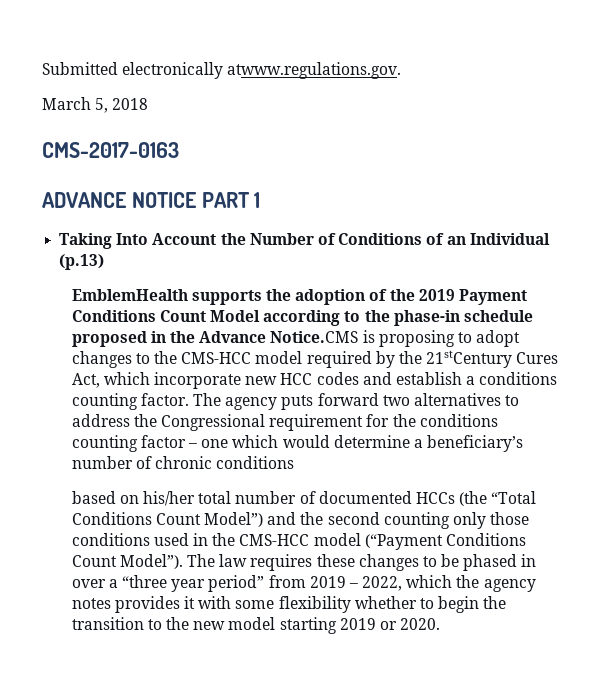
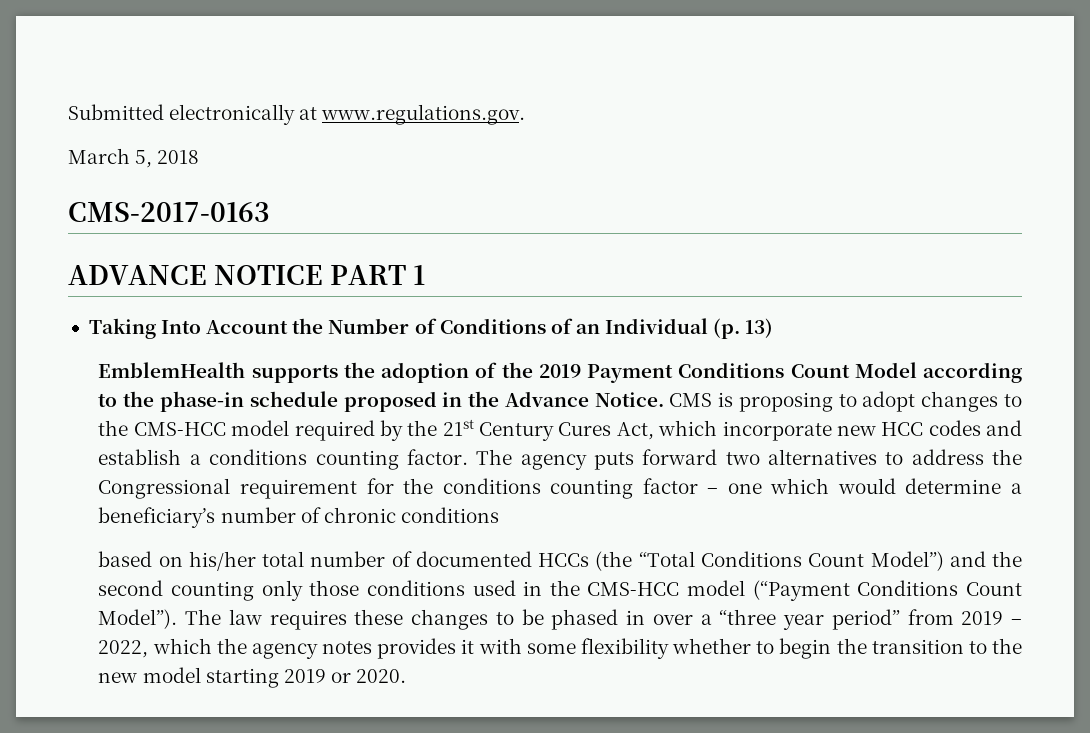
- Submitted electronically atwww.regulations.gov.
+ Submitted electronically at www.regulations.gov.
- Taking Into Account the Number of Conditions of an Individual (p.13)
+ Taking Into Account the Number of Conditions of an Individual (p. 13)
- EmblemHealth supports the adoption of the 2019 Payment Conditions Count Model according to the phase-in schedule proposed in the Advance Notice.CMS is proposing to adopt changes to the CMS-HCC model required by the 21stCentury Cures Act, which incorporate new HCC codes and establish a conditions counting factor.
+ EmblemHealth supports the adoption of the 2019 Payment Conditions Count Model according to the phase-in schedule proposed in the Advance Notice. CMS is proposing to adopt changes to the CMS-HCC model required by the 21st Century Cures Act, which incorporate new HCC codes and establish a conditions counting factor.

